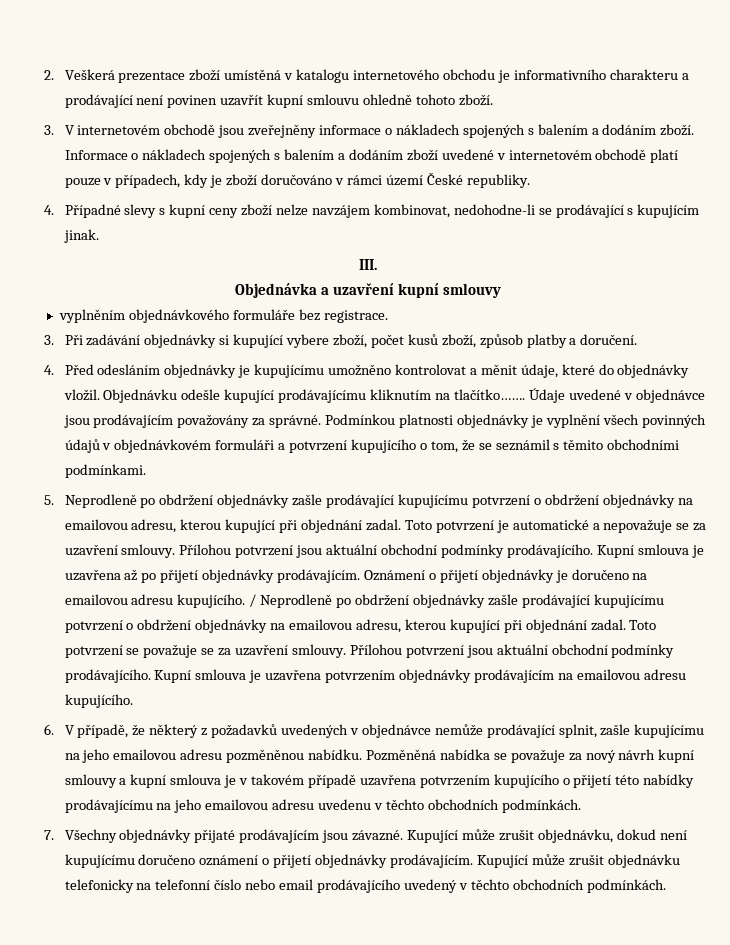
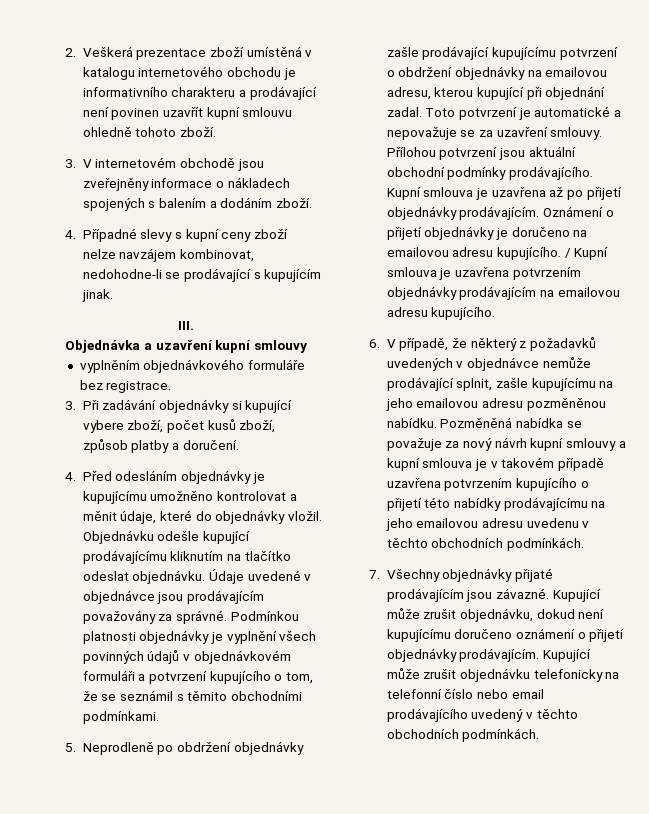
- Informace o nákladech spojených s balením a dodáním zboží uvedené v internetovém obchodě platí pouze v případech, kdy je zboží doručováno v rámci území České republiky.
- Objednávku odešle kupující prodávajícímu kliknutím na tlačítko…….
+ Objednávku odešle kupující prodávajícímu kliknutím na tlačítko odeslat objednávku.
- / Neprodleně po obdržení objednávky zašle prodávající kupujícímu potvrzení o obdržení objednávky na emailovou adresu, kterou kupující při objednání zadal. Toto potvrzení se považuje se za uzavření smlouvy. Přílohou potvrzení jsou aktuální obchodní podmínky prodávajícího. Kupní smlouva je uzavřena potvrzením objednávky prodávajícím na emailovou adresu kupujícího.
+ / Kupní smlouva je uzavřena potvrzením objednávky prodávajícím na emailovou adresu kupujícího.

